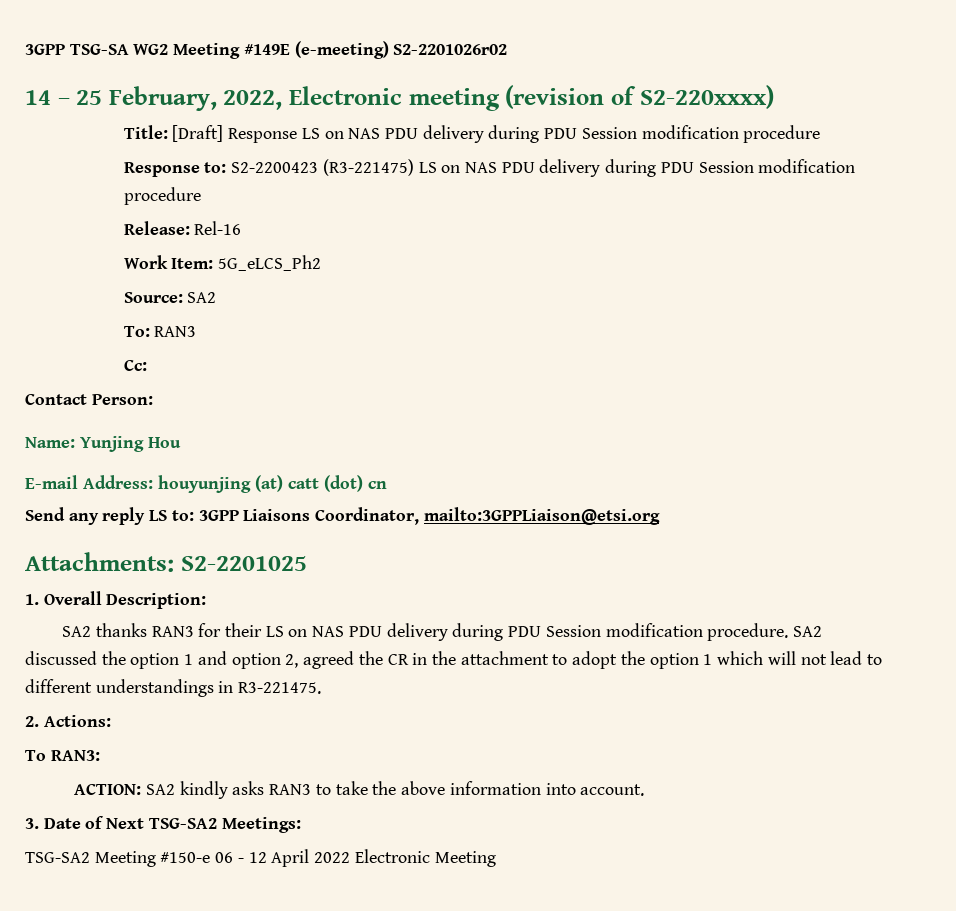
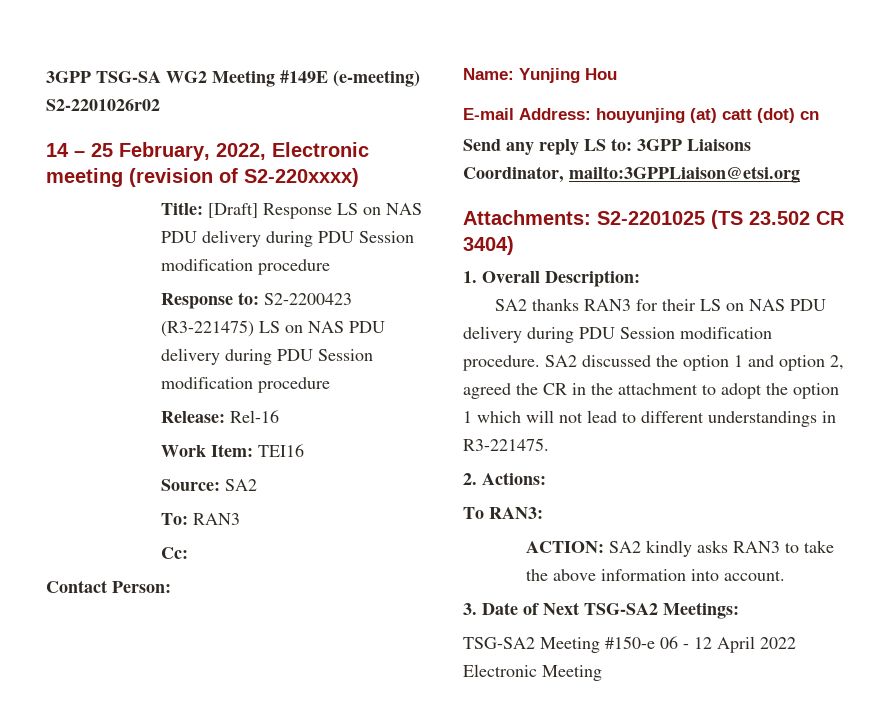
- Work Item: 5G_eLCS_Ph2
+ Work Item: TEI16
- Attachments: S2-2201025
+ Attachments: S2-2201025 (TS 23.502 CR 3404)

